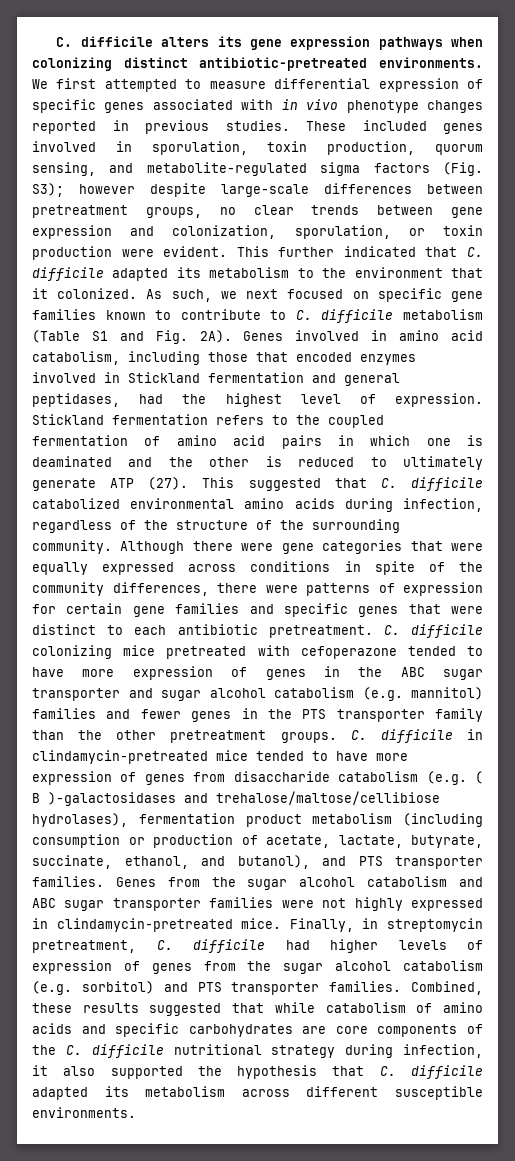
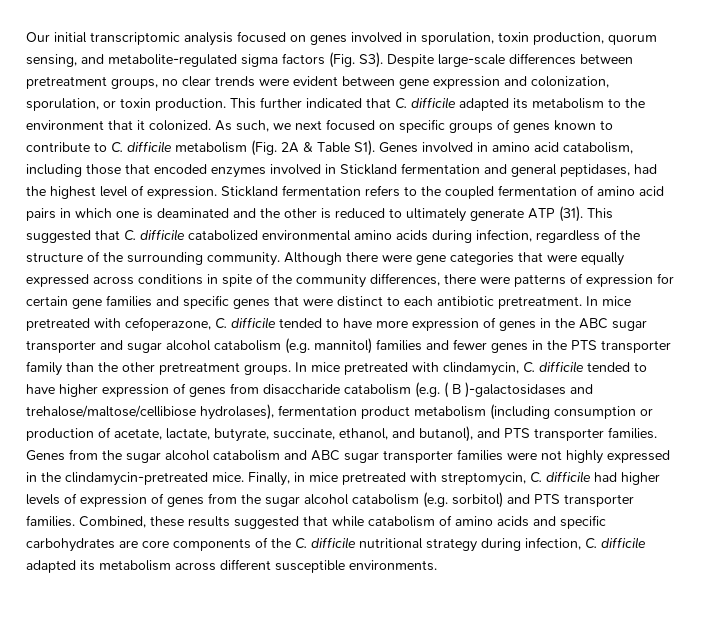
- C. difficile alters its gene expression pathways when colonizing distinct antibiotic-pretreated environments. We first attempted to measure differential expression of specific genes associated with in vivo phenotype changes reported in previous studies. These included genes involved in sporulation, toxin production, quorum sensing, and metabolite-regulated sigma factors (Fig. S3); however despite large-scale differences between pretreatment groups, no clear trends between gene expression and colonization, sporulation, or toxin production were evident.
+ Our initial transcriptomic analysis focused on genes involved in sporulation, toxin production, quorum sensing, and metabolite-regulated sigma factors (Fig. S3). Despite large-scale differences between pretreatment groups, no clear trends were evident between gene expression and colonization, sporulation, or toxin production.
- As such, we next focused on specific gene families known to contribute to C. difficile metabolism (Table S1 and Fig. 2A). Genes involved in amino acid catabolism, including those that encoded enzymes involved in Stickland fermentation and general peptidases, had the highest level of expression.
+ As such, we next focused on specific groups of genes known to contribute to C. difficile metabolism (Fig. 2A & Table S1). Genes involved in amino acid catabolism, including those that encoded enzymes involved in Stickland fermentation and general peptidases, had the highest level of expression.
- Stickland fermentation refers to the coupled fermentation of amino acid pairs in which one is deaminated and the other is reduced to ultimately generate ATP (27).
+ Stickland fermentation refers to the coupled fermentation of amino acid pairs in which one is deaminated and the other is reduced to ultimately generate ATP (31).
- C. difficile colonizing mice pretreated with cefoperazone tended to have more expression of genes in the ABC sugar transporter and sugar alcohol catabolism (e.g. mannitol) families and fewer genes in the PTS transporter family than the other pretreatment groups.
+ In mice pretreated with cefoperazone, C. difficile tended to have more expression of genes in the ABC sugar transporter and sugar alcohol catabolism (e.g. mannitol) families and fewer genes in the PTS transporter family than the other pretreatment groups.
- C. difficile in clindamycin-pretreated mice tended to have more expression of genes from disaccharide catabolism (e.g. ( B )-galactosidases and trehalose/maltose/cellibiose hydrolases), fermentation product metabolism (including consumption or production of acetate, lactate, butyrate, succinate, ethanol, and butanol), and PTS transporter families.
+ In mice pretreated with clindamycin, C. difficile tended to have higher expression of genes from disaccharide catabolism (e.g. ( B )-galactosidases and trehalose/maltose/cellibiose hydrolases), fermentation product metabolism (including consumption or production of acetate, lactate, butyrate, succinate, ethanol, and butanol), and PTS transporter families.
- Genes from the sugar alcohol catabolism and ABC sugar transporter families were not highly expressed in clindamycin-pretreated mice.
+ Genes from the sugar alcohol catabolism and ABC sugar transporter families were not highly expressed in the clindamycin-pretreated mice.
- Finally, in streptomycin pretreatment, C. difficile had higher levels of expression of genes from the sugar alcohol catabolism (e.g. sorbitol) and PTS transporter families.
+ Finally, in mice pretreated with streptomycin, C. difficile had higher levels of expression of genes from the sugar alcohol catabolism (e.g. sorbitol) and PTS transporter families.
- Combined, these results suggested that while catabolism of amino acids and specific carbohydrates are core components of the C. difficile nutritional strategy during infection, it also supported the hypothesis that C. difficile adapted its metabolism across different susceptible environments.
+ Combined, these results suggested that while catabolism of amino acids and specific carbohydrates are core components of the C. difficile nutritional strategy during infection, C. difficile adapted its metabolism across different susceptible environments.

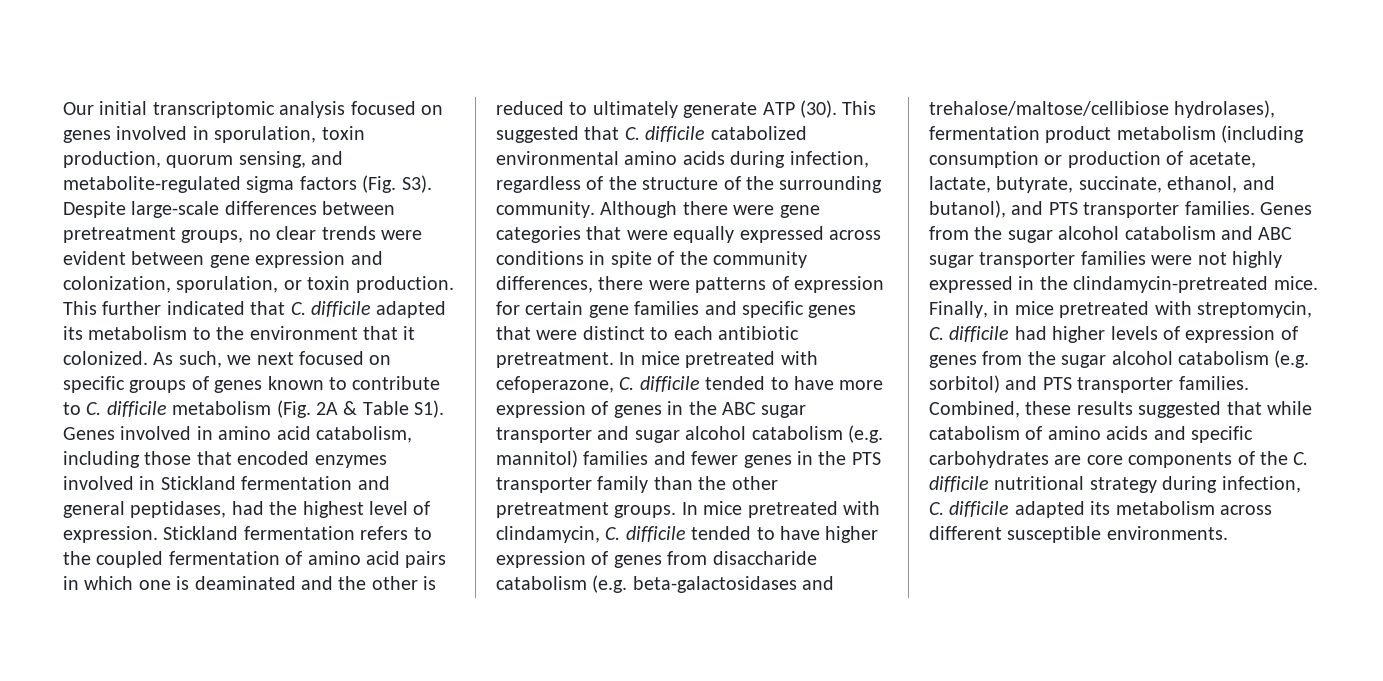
- Stickland fermentation refers to the coupled fermentation of amino acid pairs in which one is deaminated and the other is reduced to ultimately generate ATP (31).
+ Stickland fermentation refers to the coupled fermentation of amino acid pairs in which one is deaminated and the other is reduced to ultimately generate ATP (30).
- In mice pretreated with clindamycin, C. difficile tended to have higher expression of genes from disaccharide catabolism (e.g. ( B )-galactosidases and trehalose/maltose/cellibiose hydrolases), fermentation product metabolism (including consumption or production of acetate, lactate, butyrate, succinate, ethanol, and butanol), and PTS transporter families.
+ In mice pretreated with clindamycin, C. difficile tended to have higher expression of genes from disaccharide catabolism (e.g. beta-galactosidases and trehalose/maltose/cellibiose hydrolases), fermentation product metabolism (including consumption or production of acetate, lactate, butyrate, succinate, ethanol, and butanol), and PTS transporter families.

